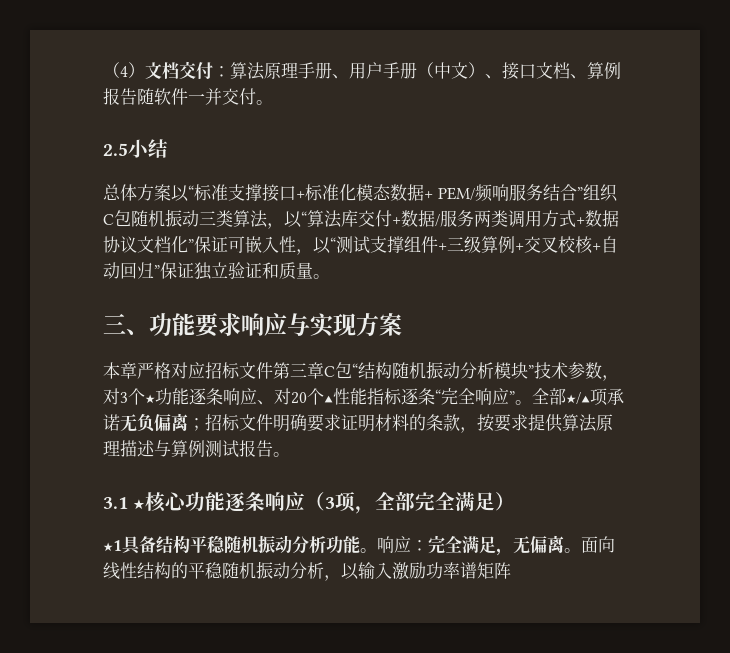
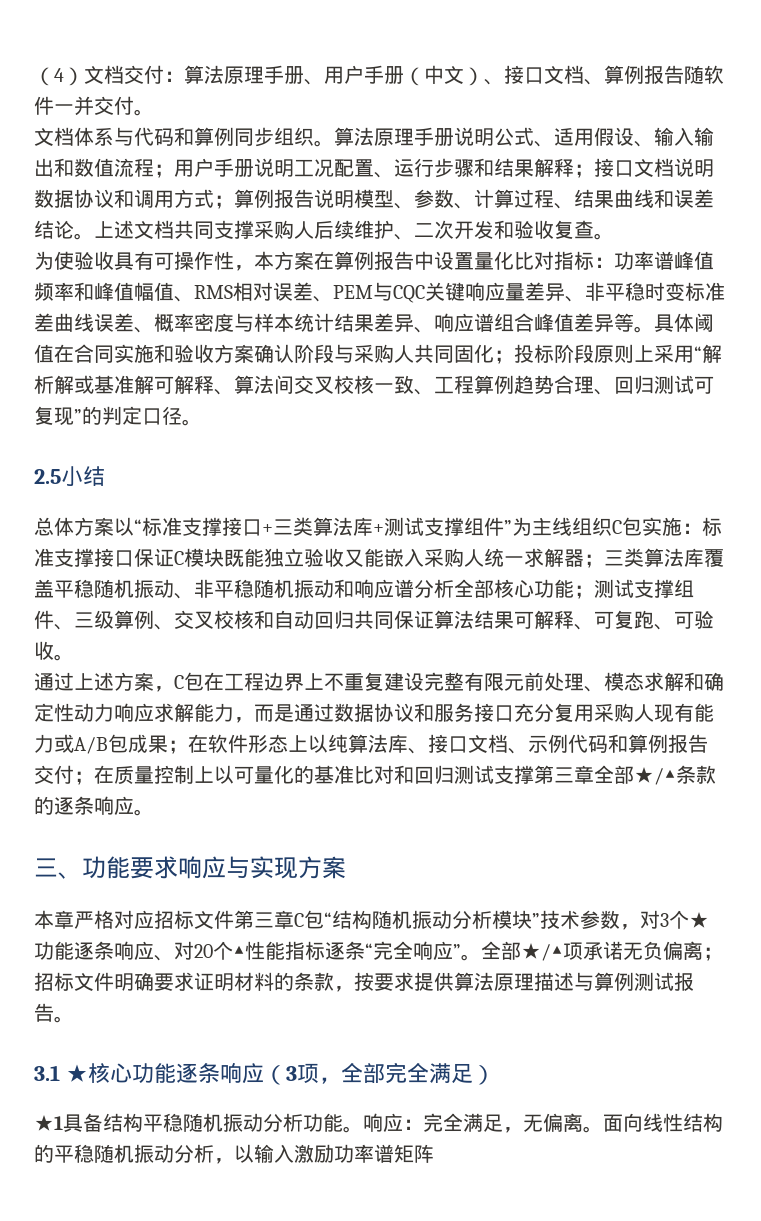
+ 文档体系与代码和算例同步组织。算法原理手册说明公式、适用假设、输入输出和数值流程；用户手册说明工况配置、运行步骤和结果解释；接口文档说明数据协议和调用方式；算例报告说明模型、参数、计算过程、结果曲线和误差结论。上述文档共同支撑采购人后续维护、二次开发和验收复查。
+ 为使验收具有可操作性，本方案在算例报告中设置量化比对指标：功率谱峰值频率和峰值幅值、RMS相对误差、PEM与CQC关键响应量差异、非平稳时变标准差曲线误差、概率密度与样本统计结果差异、响应谱组合峰值差异等。具体阈值在合同实施和验收方案确认阶段与采购人共同固化；投标阶段原则上采用“解析解或基准解可解释、算法间交叉校核一致、工程算例趋势合理、回归测试可复现”的判定口径。
- 总体方案以“标准支撑接口+标准化模态数据+ PEM/频响服务结合”组织C包随机振动三类算法，以“算法库交付+数据/服务两类调用方式+数据协议文档化”保证可嵌入性，以“测试支撑组件+三级算例+交叉校核+自动回归”保证独立验证和质量。
+ 总体方案以“标准支撑接口+三类算法库+测试支撑组件”为主线组织C包实施：标准支撑接口保证C模块既能独立验收又能嵌入采购人统一求解器；三类算法库覆盖平稳随机振动、非平稳随机振动和响应谱分析全部核心功能；测试支撑组件、三级算例、交叉校核和自动回归共同保证算法结果可解释、可复跑、可验收。
+ 通过上述方案，C包在工程边界上不重复建设完整有限元前处理、模态求解和确定性动力响应求解能力，而是通过数据协议和服务接口充分复用采购人现有能力或A/B包成果；在软件形态上以纯算法库、接口文档、示例代码和算例报告交付；在质量控制上以可量化的基准比对和回归测试支撑第三章全部★/▲条款的逐条响应。

